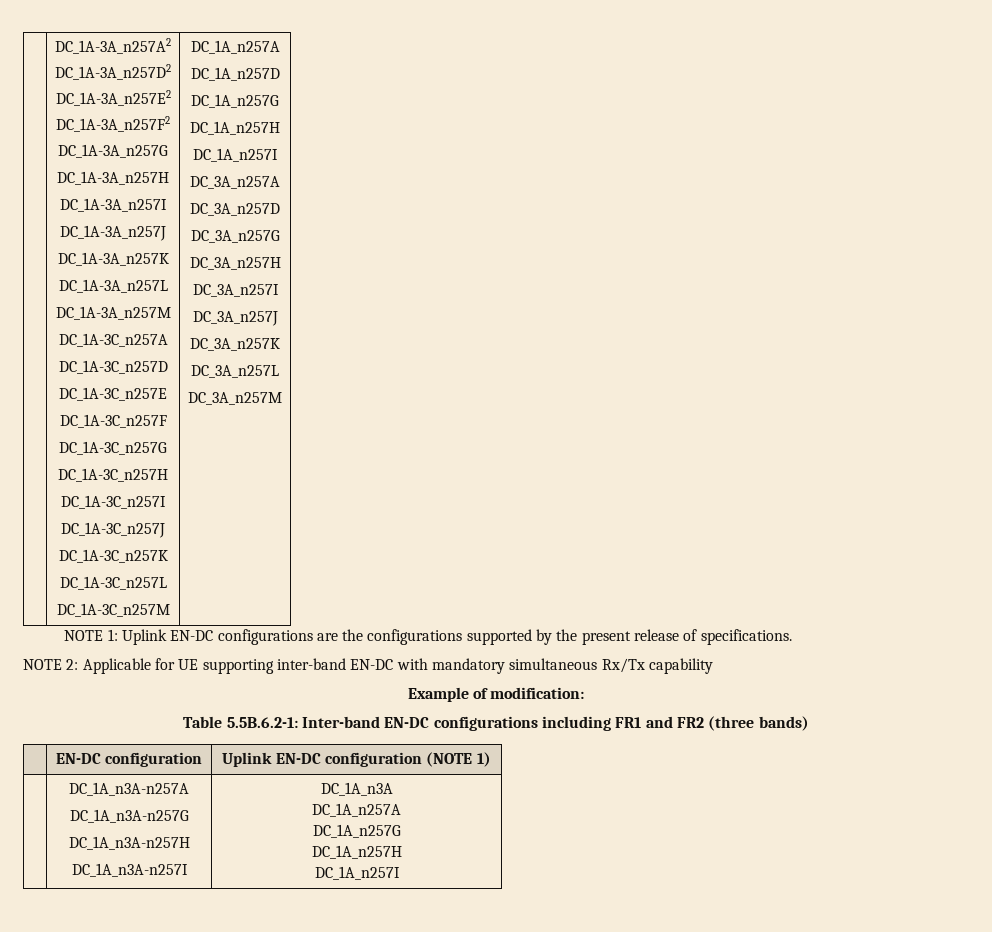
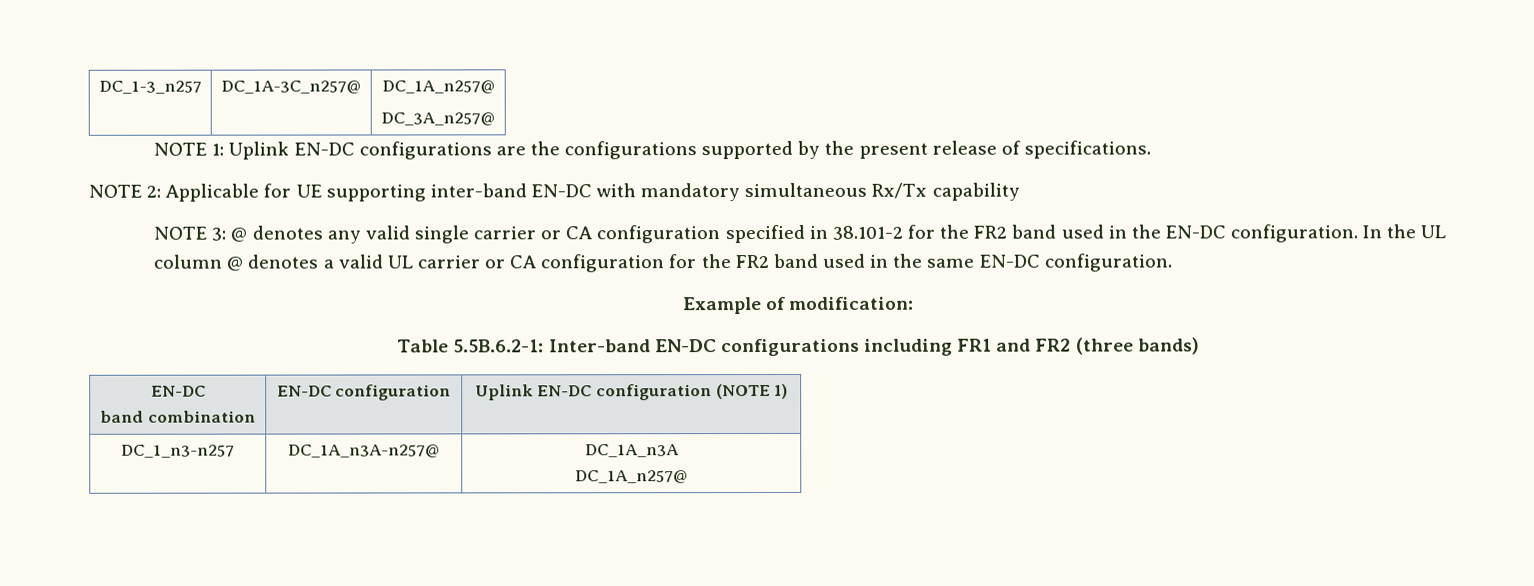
- | DC_1A-3A_n257A2
- DC_1A-3A_n257D2
- DC_1A-3A_n257E2
- DC_1A-3A_n257F2
- DC_1A-3A_n257G
- DC_1A-3A_n257H
- DC_1A-3A_n257I
- DC_1A-3A_n257J
- DC_1A-3A_n257K
- DC_1A-3A_n257L
- DC_1A-3A_n257M
- DC_1A-3C_n257A
- DC_1A-3C_n257D
- DC_1A-3C_n257E
- DC_1A-3C_n257F
- DC_1A-3C_n257G
- DC_1A-3C_n257H
- DC_1A-3C_n257I
- DC_1A-3C_n257J
- DC_1A-3C_n257K
- DC_1A-3C_n257L
- DC_1A-3C_n257M | DC_1A_n257A
- DC_1A_n257D
- DC_1A_n257G
- DC_1A_n257H
- DC_1A_n257I
- DC_3A_n257A
- DC_3A_n257D
- DC_3A_n257G
- DC_3A_n257H
- DC_3A_n257I
- DC_3A_n257J
- DC_3A_n257K
- DC_3A_n257L
- DC_3A_n257M
+ DC_1-3_n257 | DC_1A-3C_n257@ | DC_1A_n257@
+ DC_3A_n257@
+ NOTE 3: @ denotes any valid single carrier or CA configuration specified in 38.101-2 for the FR2 band used in the EN-DC configuration. In the UL column @ denotes a valid UL carrier or CA configuration for the FR2 band used in the same EN-DC configuration.
  Table 5.5B.6.2-1: Inter-band EN-DC configurations including FR1 and FR2 (three bands)
- | EN-DC configuration | Uplink EN-DC configuration (NOTE 1)
+ EN-DC
+ band combination | EN-DC configuration | Uplink EN-DC configuration (NOTE 1)
- | DC_1A_n3A-n257A
- DC_1A_n3A-n257G
- DC_1A_n3A-n257H
- DC_1A_n3A-n257I | DC_1A_n3A
- DC_1A_n257A
- DC_1A_n257G
- DC_1A_n257H
- DC_1A_n257I
+ DC_1_n3-n257 | DC_1A_n3A-n257@ | DC_1A_n3A
+ DC_1A_n257@

